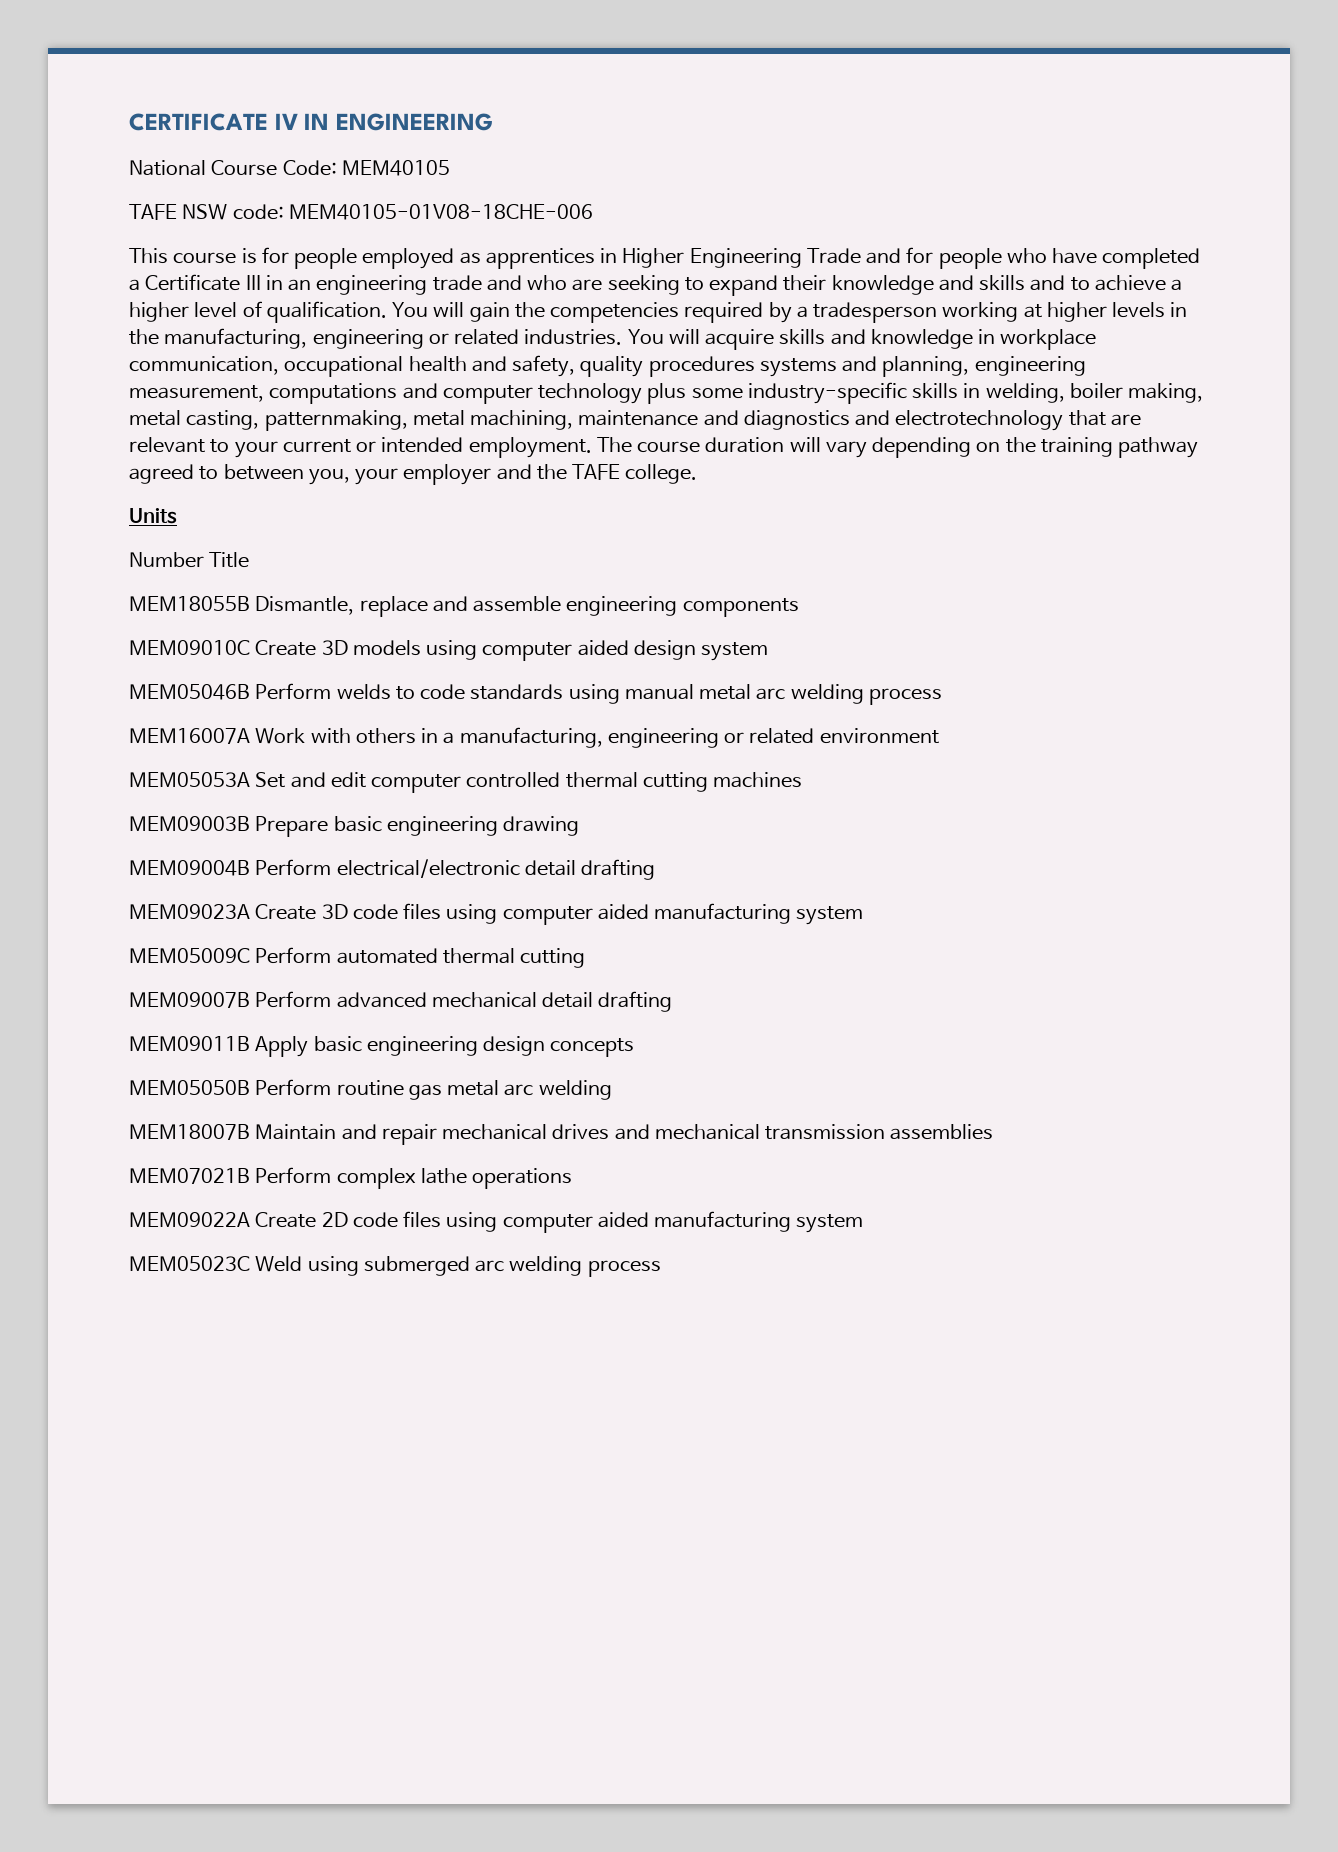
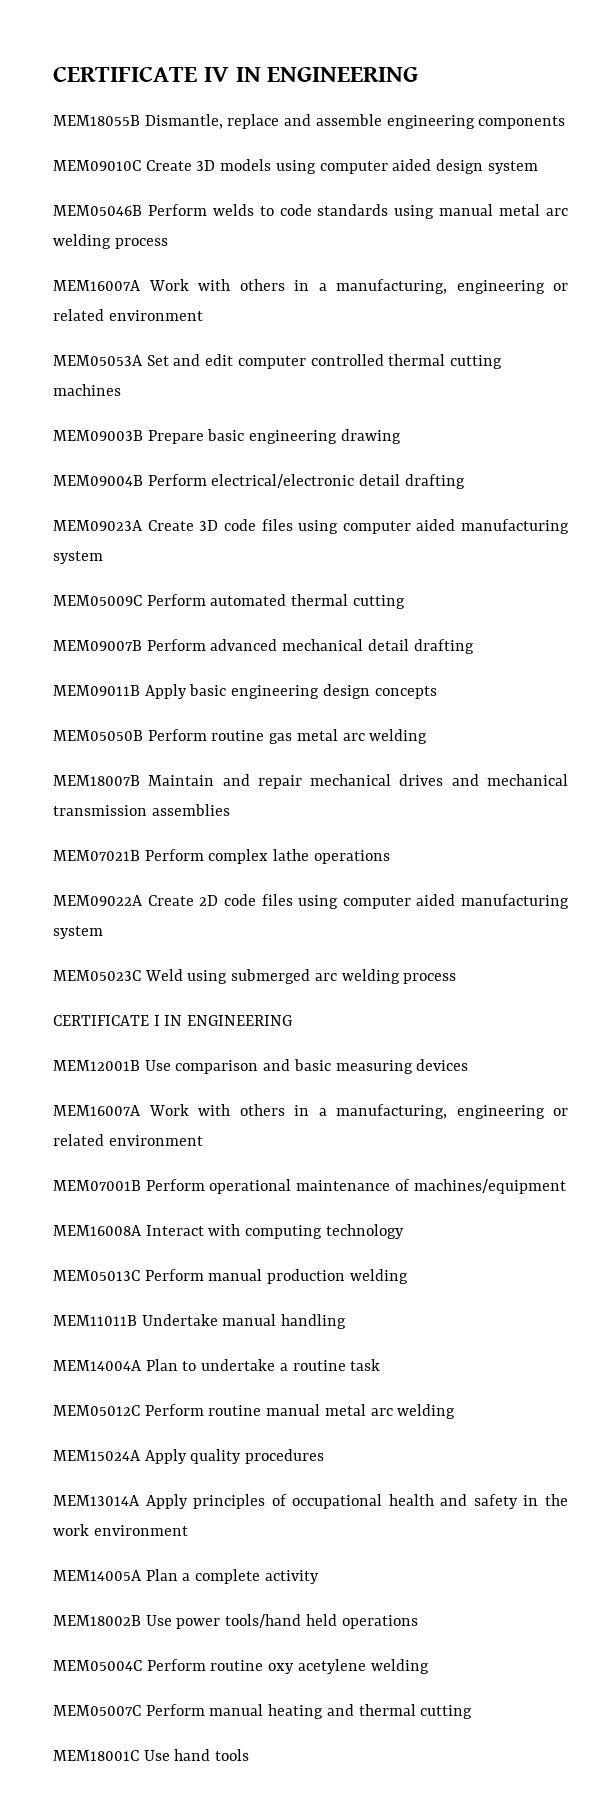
- National Course Code: MEM40105
- TAFE NSW code: MEM40105-01V08-18CHE-006
- This course is for people employed as apprentices in Higher Engineering Trade and for people who have completed a Certificate III in an engineering trade and who are seeking to expand their knowledge and skills and to achieve a higher level of qualification. You will gain the competencies required by a tradesperson working at higher levels in the manufacturing, engineering or related industries. You will acquire skills and knowledge in workplace communication, occupational health and safety, quality procedures systems and planning, engineering measurement, computations and computer technology plus some industry-specific skills in welding, boiler making, metal casting, patternmaking, metal machining, maintenance and diagnostics and electrotechnology that are relevant to your current or intended employment. The course duration will vary depending on the training pathway agreed to between you, your employer and the TAFE college.
- Units
- Number Title
+ CERTIFICATE I IN ENGINEERING
+ MEM12001B Use comparison and basic measuring devices
+ MEM16007A Work with others in a manufacturing, engineering or related environment
+ MEM07001B Perform operational maintenance of machines/equipment
+ MEM16008A Interact with computing technology
+ MEM05013C Perform manual production welding
+ MEM11011B Undertake manual handling
+ MEM14004A Plan to undertake a routine task
+ MEM05012C Perform routine manual metal arc welding
+ MEM15024A Apply quality procedures
+ MEM13014A Apply principles of occupational health and safety in the work environment
+ MEM14005A Plan a complete activity
+ MEM18002B Use power tools/hand held operations
+ MEM05004C Perform routine oxy acetylene welding
+ MEM05007C Perform manual heating and thermal cutting
+ MEM18001C Use hand tools

